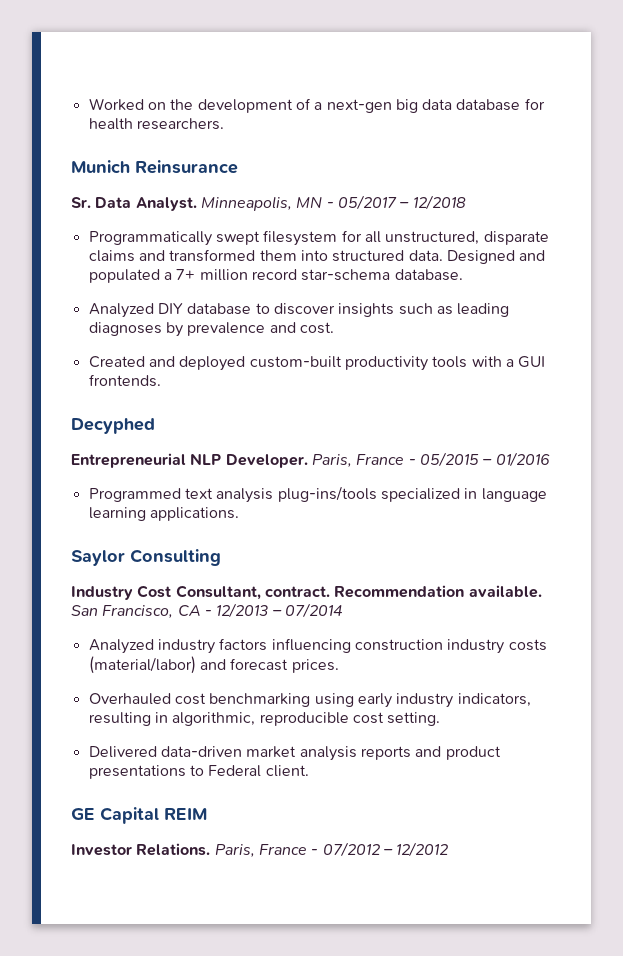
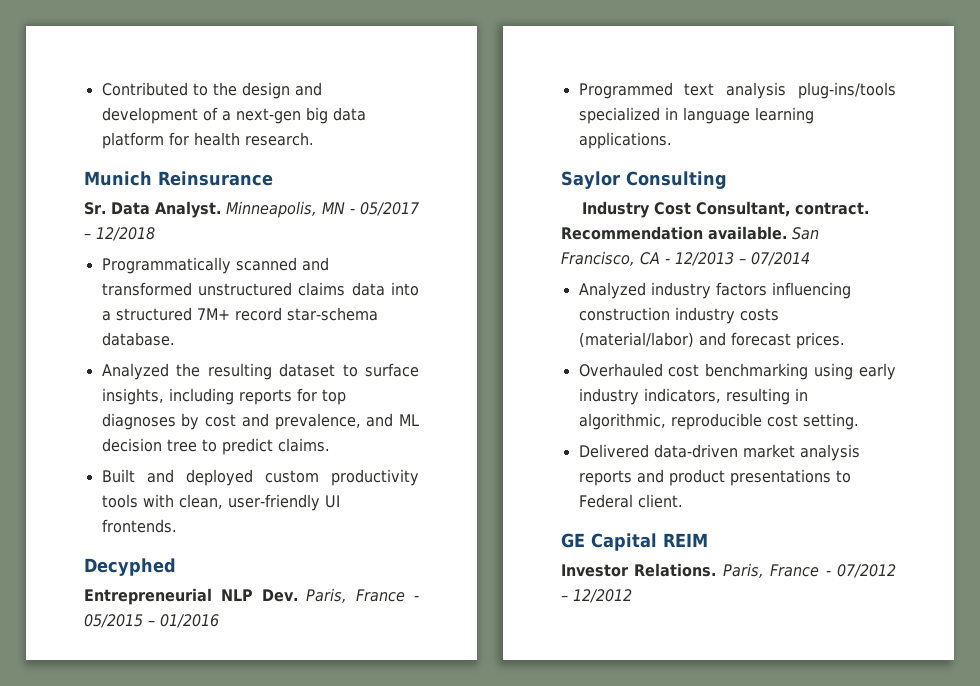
- Worked on the development of a next-gen big data database for health researchers.
+ Contributed to the design and development of a next-gen big data platform for health research.
- Programmatically swept filesystem for all unstructured, disparate claims and transformed them into structured data. Designed and populated a 7+ million record star-schema database.
- Analyzed DIY database to discover insights such as leading diagnoses by prevalence and cost.
- Created and deployed custom-built productivity tools with a GUI frontends.
+ Programmatically scanned and transformed unstructured claims data into a structured 7M+ record star-schema database.
+ Analyzed the resulting dataset to surface insights, including reports for top diagnoses by cost and prevalence, and ML decision tree to predict claims.
+ Built and deployed custom productivity tools with clean, user-friendly UI frontends.
- Entrepreneurial NLP Developer. Paris, France - 05/2015 – 01/2016
+ Entrepreneurial NLP Dev. Paris, France - 05/2015 – 01/2016

